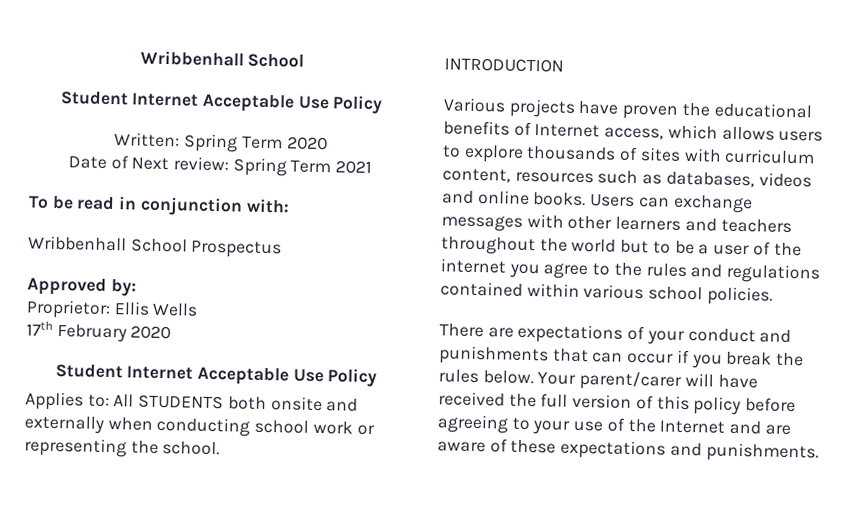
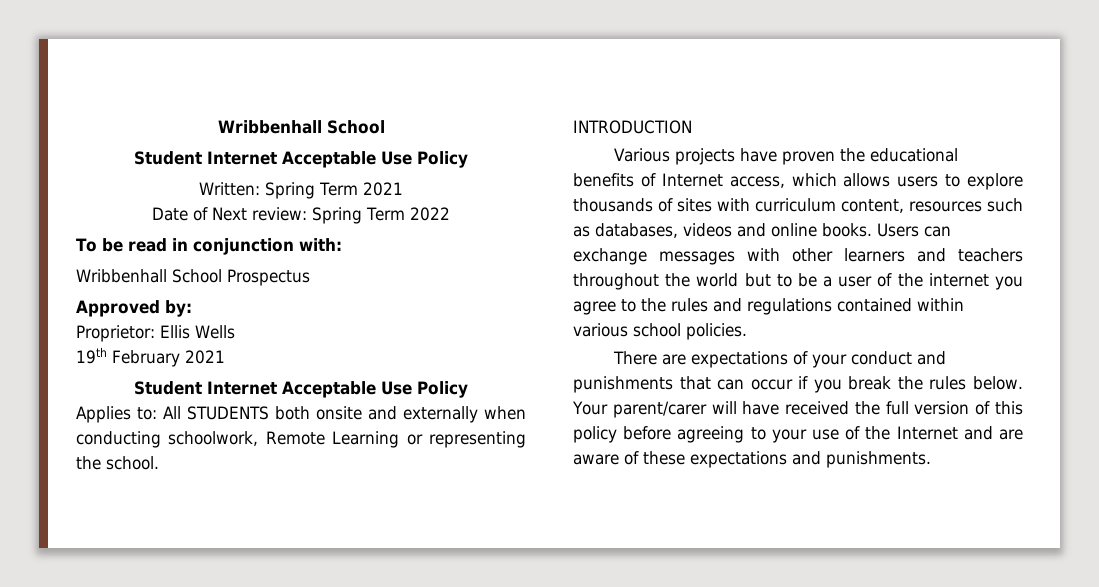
- Written: Spring Term 2020
+ Written: Spring Term 2021
- Date of Next review: Spring Term 2021
+ Date of Next review: Spring Term 2022
- 17th February 2020
+ 19th February 2021
- Applies to: All STUDENTS both onsite and externally when conducting school work or representing the school.
+ Applies to: All STUDENTS both onsite and externally when conducting schoolwork, Remote Learning or representing the school.

